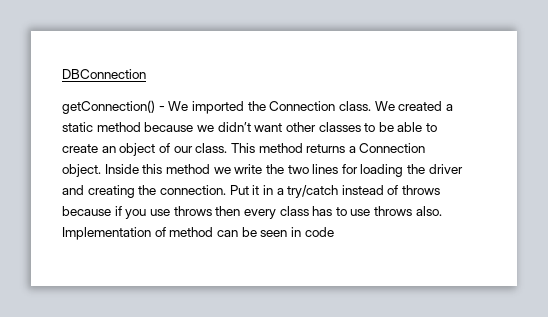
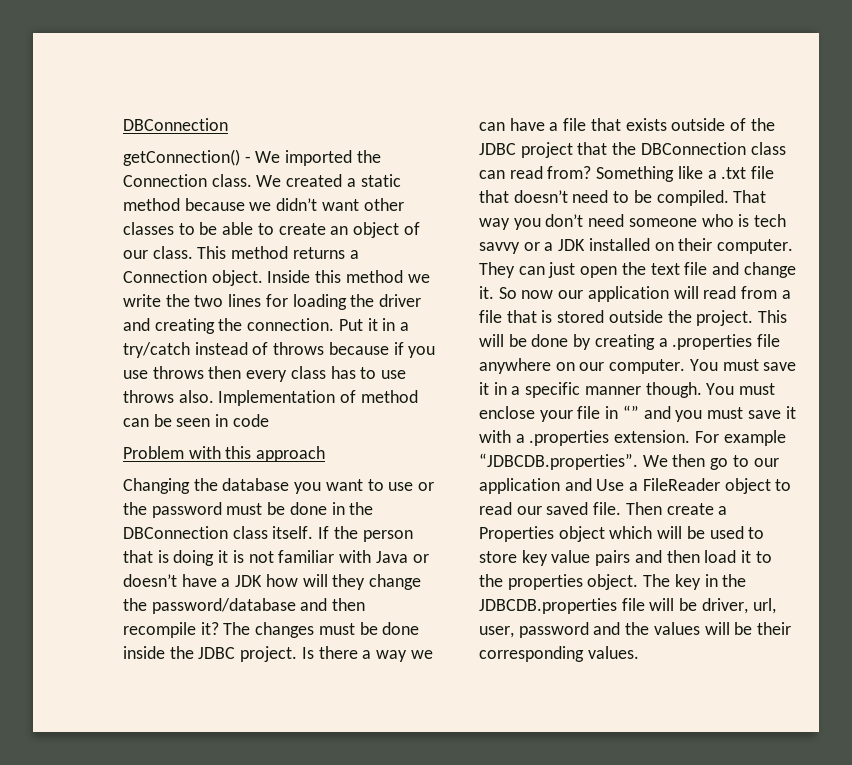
+ Problem with this approach
+ Changing the database you want to use or the password must be done in the DBConnection class itself. If the person that is doing it is not familiar with Java or doesn’t have a JDK how will they change the password/database and then recompile it? The changes must be done inside the JDBC project. Is there a way we can have a file that exists outside of the JDBC project that the DBConnection class can read from? Something like a .txt file that doesn’t need to be compiled. That way you don’t need someone who is tech savvy or a JDK installed on their computer. They can just open the text file and change it. So now our application will read from a file that is stored outside the project. This will be done by creating a .properties file anywhere on our computer. You must save it in a specific manner though. You must enclose your file in “” and you must save it with a .properties extension. For example “JDBCDB.properties”. We then go to our application and Use a FileReader object to read our saved file. Then create a Properties object which will be used to store key value pairs and then load it to the properties object. The key in the JDBCDB.properties file will be driver, url, user, password and the values will be their corresponding values.

